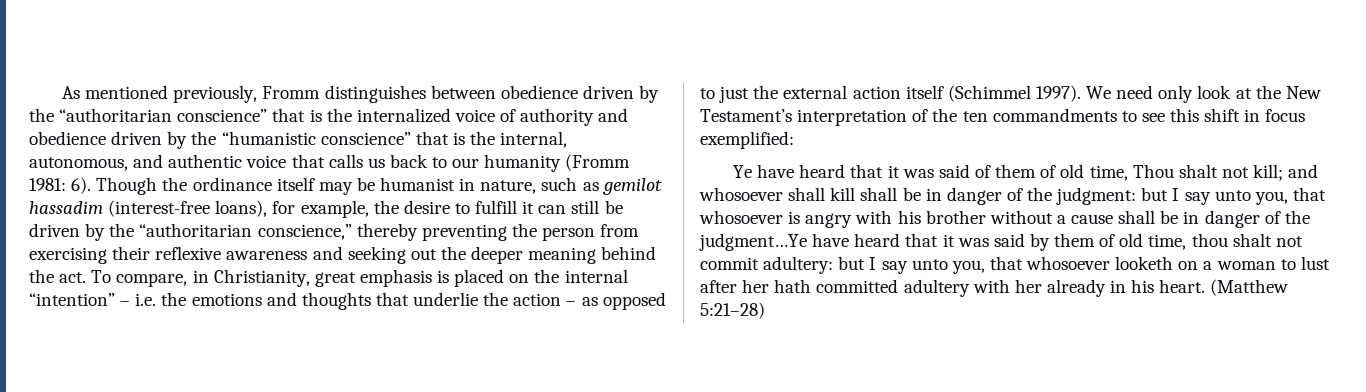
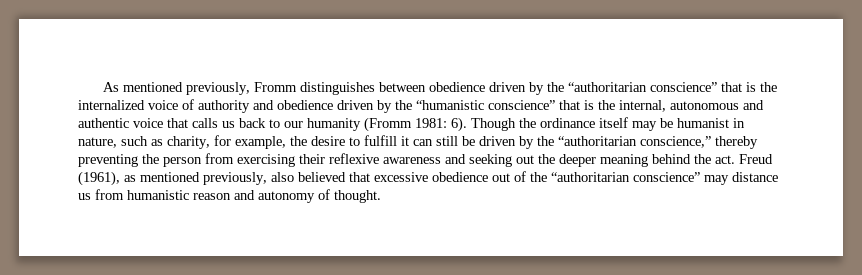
- As mentioned previously, Fromm distinguishes between obedience driven by the “authoritarian conscience” that is the internalized voice of authority and obedience driven by the “humanistic conscience” that is the internal, autonomous, and authentic voice that calls us back to our humanity (Fromm 1981: 6).
+ As mentioned previously, Fromm distinguishes between obedience driven by the “authoritarian conscience” that is the internalized voice of authority and obedience driven by the “humanistic conscience” that is the internal, autonomous and authentic voice that calls us back to our humanity (Fromm 1981: 6).
- Though the ordinance itself may be humanist in nature, such as gemilot hassadim (interest-free loans), for example, the desire to fulfill it can still be driven by the “authoritarian conscience,” thereby preventing the person from exercising their reflexive awareness and seeking out the deeper meaning behind the act.
+ Though the ordinance itself may be humanist in nature, such as charity, for example, the desire to fulfill it can still be driven by the “authoritarian conscience,” thereby preventing the person from exercising their reflexive awareness and seeking out the deeper meaning behind the act.
- To compare, in Christianity, great emphasis is placed on the internal “intention” – i.e. the emotions and thoughts that underlie the action – as opposed to just the external action itself (Schimmel 1997). We need only look at the New Testament’s interpretation of the ten commandments to see this shift in focus exemplified:
- Ye have heard that it was said of them of old time, Thou shalt not kill; and whosoever shall kill shall be in danger of the judgment: but I say unto you, that whosoever is angry with his brother without a cause shall be in danger of the judgment…Ye have heard that it was said by them of old time, thou shalt not commit adultery: but I say unto you, that whosoever looketh on a woman to lust after her hath committed adultery with her already in his heart. (Matthew 5:21–28)
+ Freud (1961), as mentioned previously, also believed that excessive obedience out of the “authoritarian conscience” may distance us from humanistic reason and autonomy of thought.

